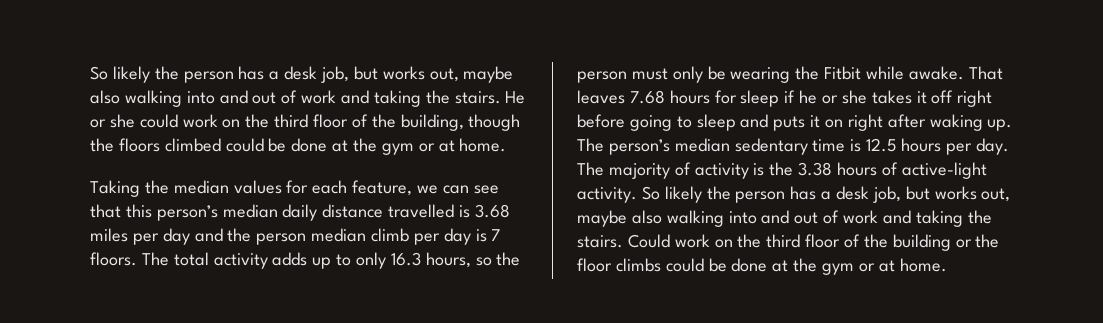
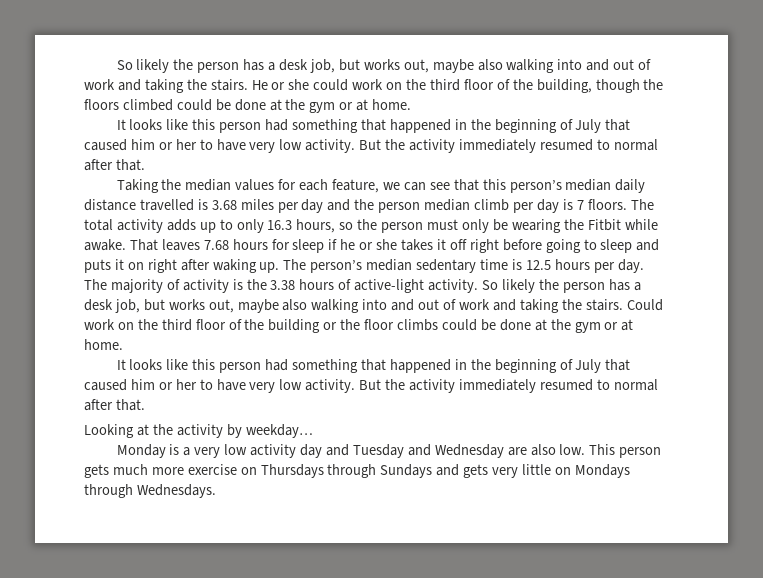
  He or she could work on the third floor of the building, though the floors climbed could be done at the gym or at home.
+ It looks like this person had something that happened in the beginning of July that caused him or her to have very low activity. But the activity immediately resumed to normal after that.
  Could work on the third floor of the building or the floor climbs could be done at the gym or at home.
+ It looks like this person had something that happened in the beginning of July that caused him or her to have very low activity. But the activity immediately resumed to normal after that.
+ Looking at the activity by weekday…
+ Monday is a very low activity day and Tuesday and Wednesday are also low. This person gets much more exercise on Thursdays through Sundays and gets very little on Mondays through Wednesdays.

